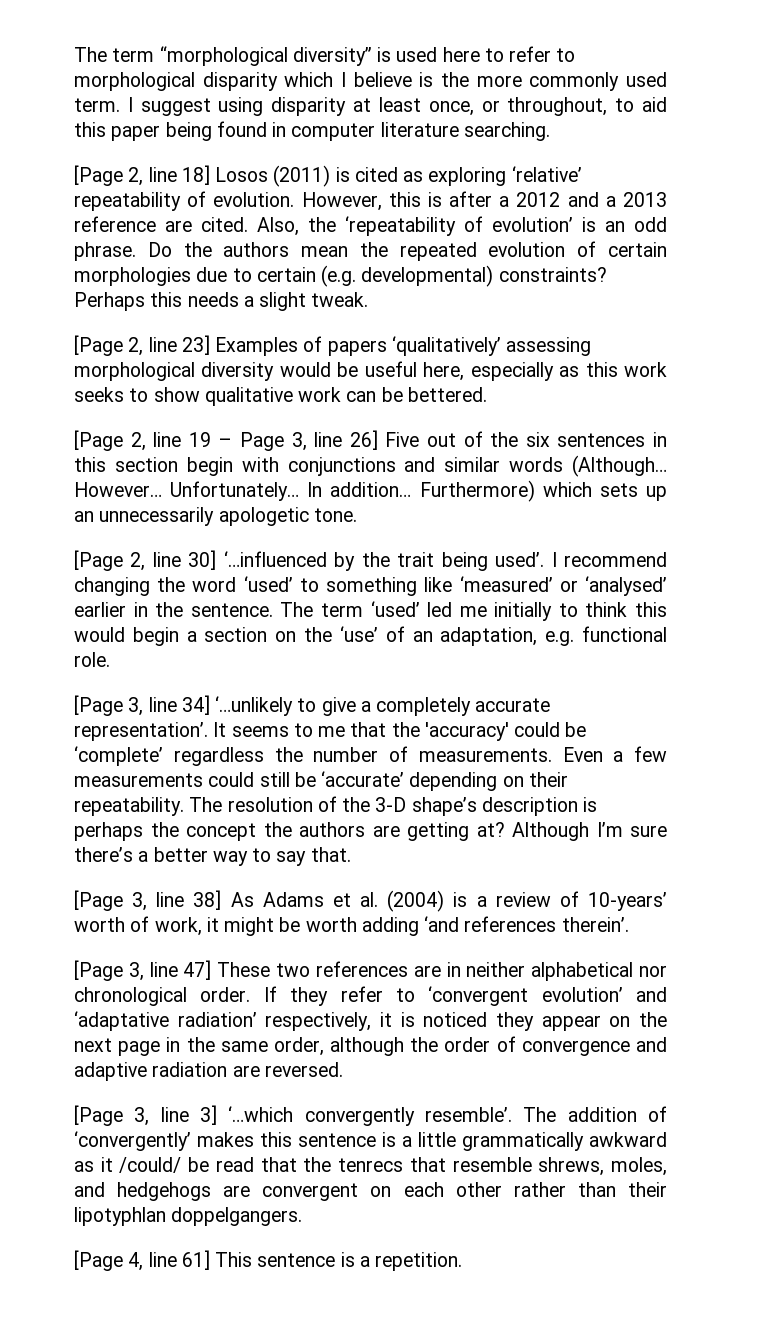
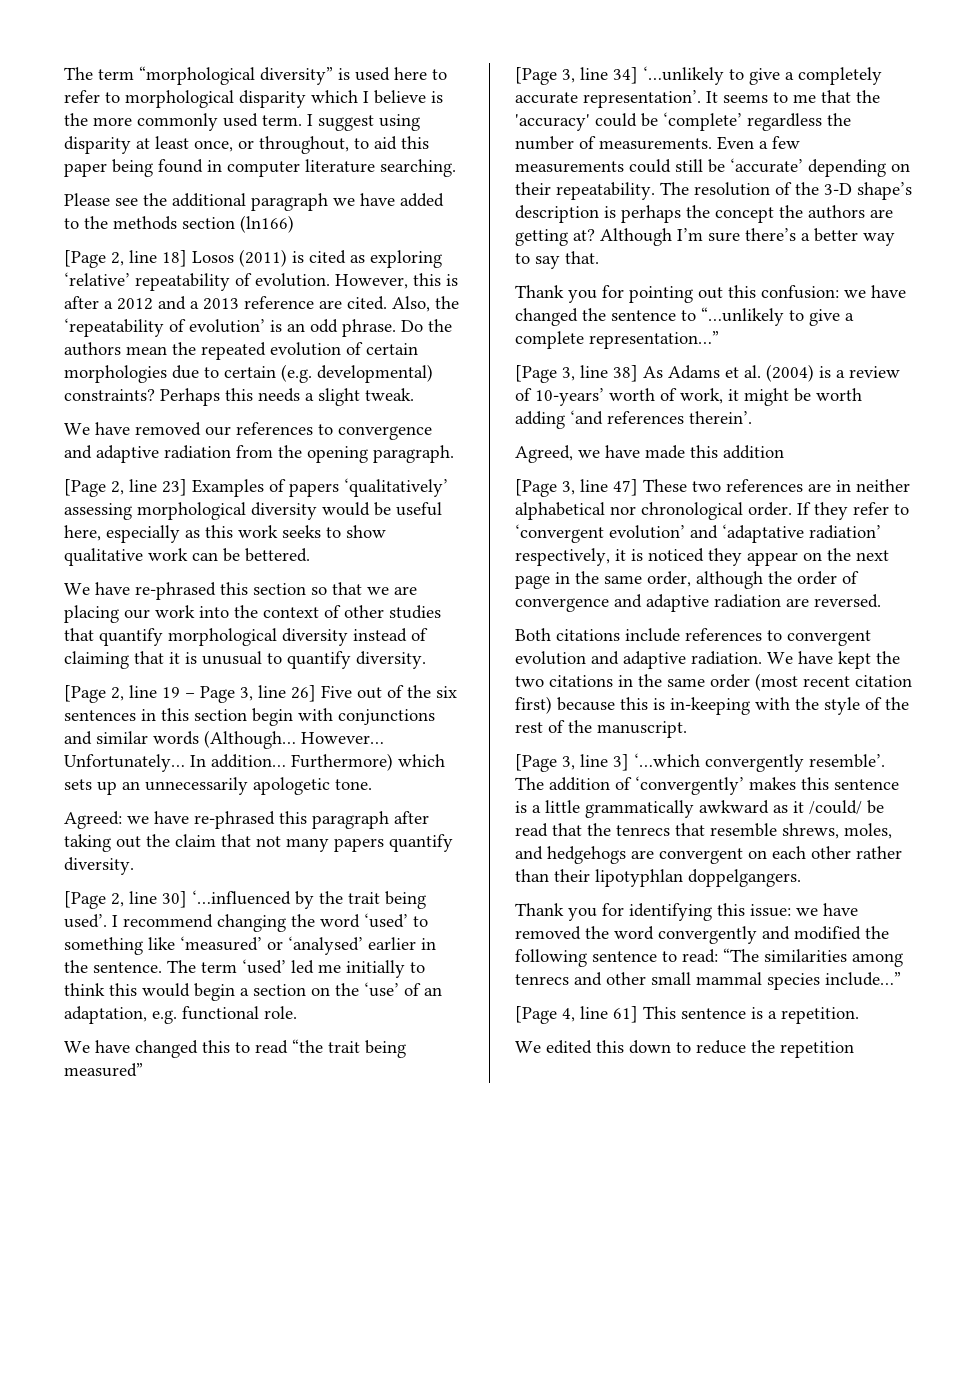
+ Please see the additional paragraph we have added to the methods section (ln166)
+ We have removed our references to convergence and adaptive radiation from the opening paragraph.
+ We have re-phrased this section so that we are placing our work into the context of other studies that quantify morphological diversity instead of claiming that it is unusual to quantify diversity.
+ Agreed: we have re-phrased this paragraph after taking out the claim that not many papers quantify diversity.
+ We have changed this to read “the trait being measured”
+ Thank you for pointing out this confusion: we have changed the sentence to “…unlikely to give a complete representation…”
+ Agreed, we have made this addition
+ Both citations include references to convergent evolution and adaptive radiation. We have kept the two citations in the same order (most recent citation first) because this is in-keeping with the style of the rest of the manuscript.
+ Thank you for identifying this issue: we have removed the word convergently and modified the following sentence to read: “The similarities among tenrecs and other small mammal species include…”
+ We edited this down to reduce the repetition

